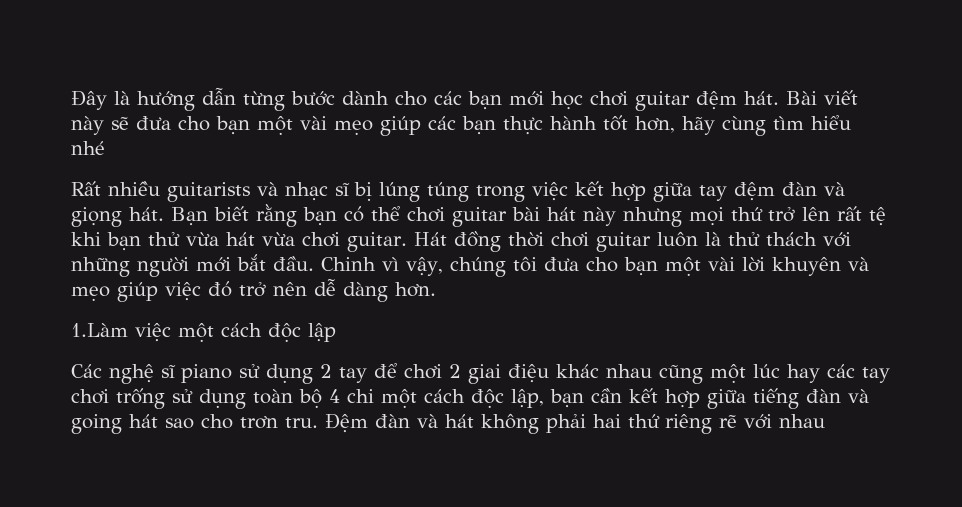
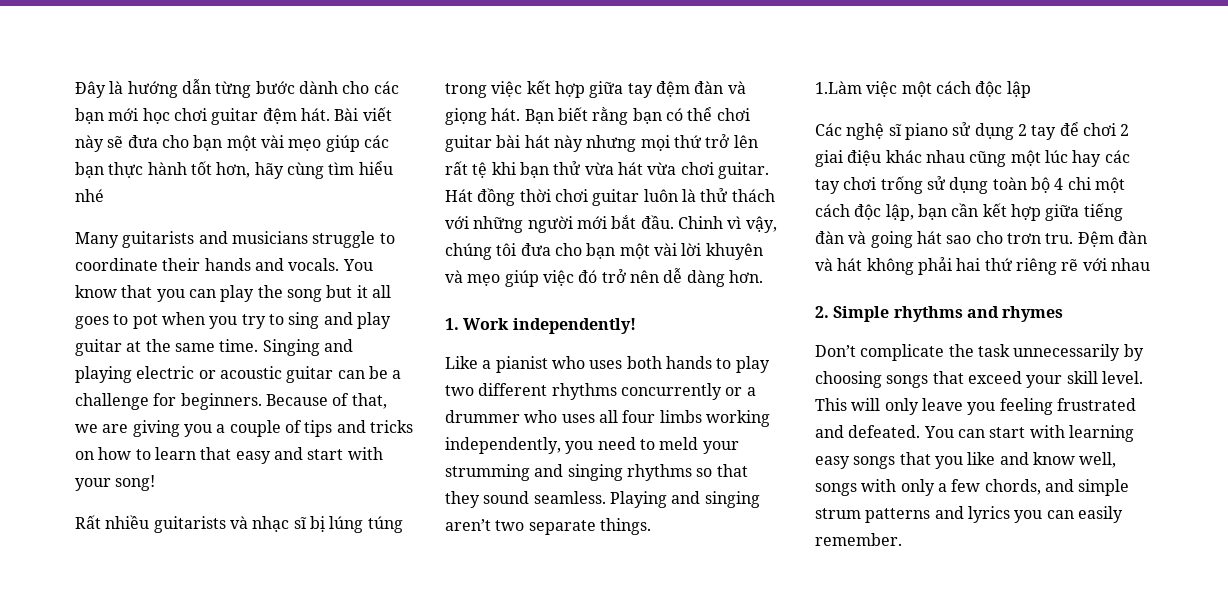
+ Many guitarists and musicians struggle to coordinate their hands and vocals. You know that you can play the song but it all goes to pot when you try to sing and play guitar at the same time. Singing and playing electric or acoustic guitar can be a challenge for beginners. Because of that, we are giving you a couple of tips and tricks on how to learn that easy and start with your song!
+ 1. Work independently!
+ Like a pianist who uses both hands to play two different rhythms concurrently or a drummer who uses all four limbs working independently, you need to meld your strumming and singing rhythms so that they sound seamless. Playing and singing aren’t two separate things.
+ 2. Simple rhythms and rhymes
+ Don’t complicate the task unnecessarily by choosing songs that exceed your skill level. This will only leave you feeling frustrated and defeated. You can start with learning easy songs that you like and know well, songs with only a few chords, and simple strum patterns and lyrics you can easily remember.

